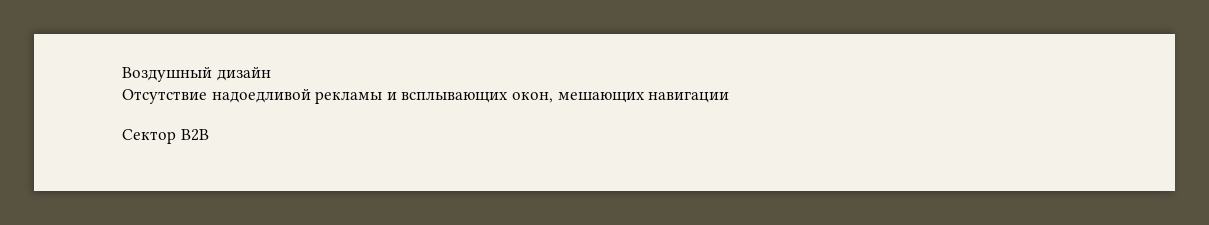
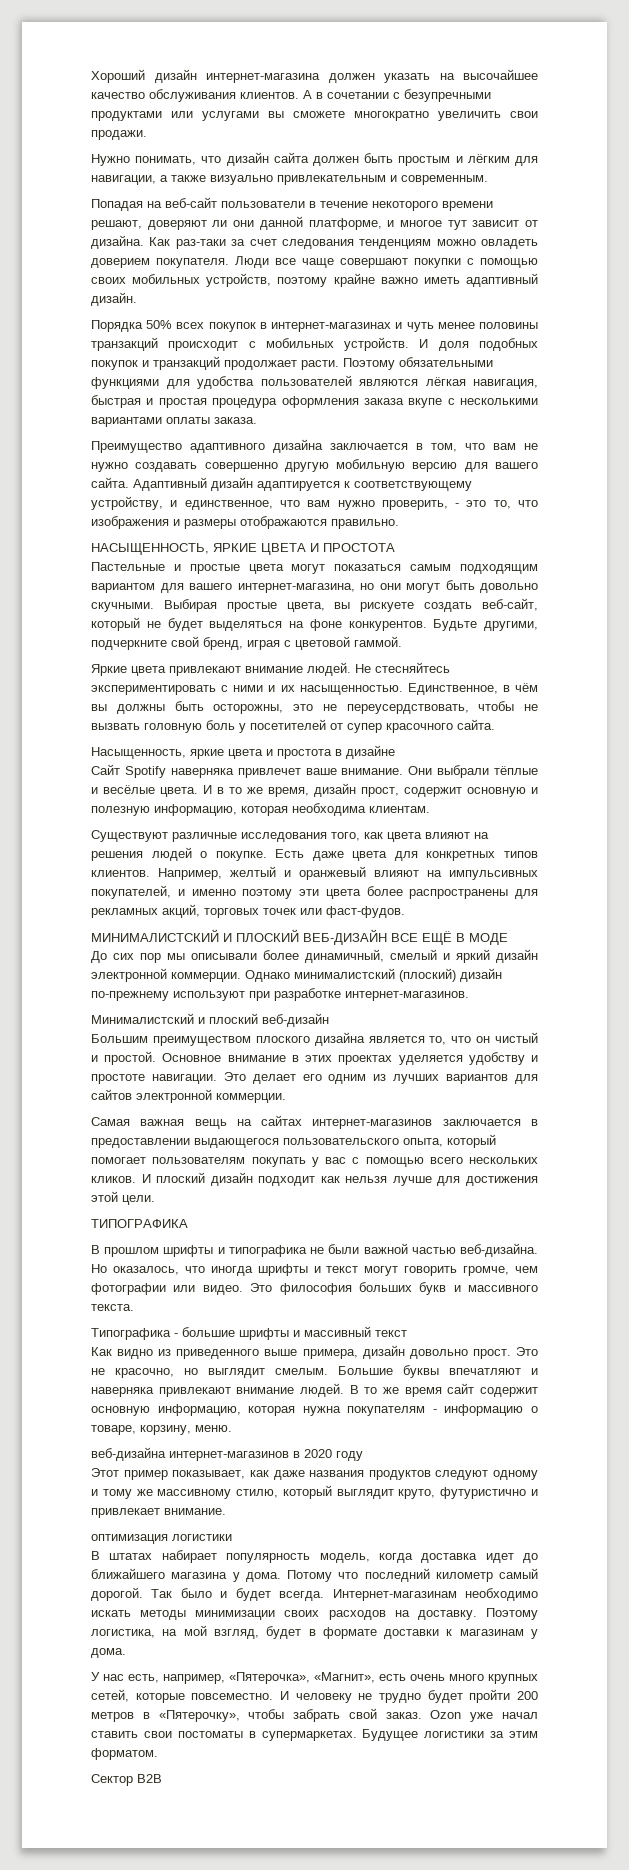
- Воздушный дизайн
- Отсутствие надоедливой рекламы и всплывающих окон, мешающих навигации
+ Хороший дизайн интернет-магазина должен указать на высочайшее качество обслуживания клиентов. А в сочетании с безупречными продуктами или услугами вы сможете многократно увеличить свои продажи.
+ Нужно понимать, что дизайн сайта должен быть простым и лёгким для навигации, а также визуально привлекательным и современным.
+ Попадая на веб-сайт пользователи в течение некоторого времени решают, доверяют ли они данной платформе, и многое тут зависит от дизайна. Как раз-таки за счет следования тенденциям можно овладеть доверием покупателя. Люди все чаще совершают покупки с помощью своих мобильных устройств, поэтому крайне важно иметь адаптивный дизайн.
+ Порядка 50% всех покупок в интернет-магазинах и чуть менее половины транзакций происходит с мобильных устройств. И доля подобных покупок и транзакций продолжает расти. Поэтому обязательными функциями для удобства пользователей являются лёгкая навигация, быстрая и простая процедура оформления заказа вкупе с несколькими вариантами оплаты заказа.
+ Преимущество адаптивного дизайна заключается в том, что вам не нужно создавать совершенно другую мобильную версию для вашего сайта. Адаптивный дизайн адаптируется к соответствующему устройству, и единственное, что вам нужно проверить, - это то, что изображения и размеры отображаются правильно.
+ НАСЫЩЕННОСТЬ, ЯРКИЕ ЦВЕТА И ПРОСТОТА
+ Пастельные и простые цвета могут показаться самым подходящим вариантом для вашего интернет-магазина, но они могут быть довольно скучными. Выбирая простые цвета, вы рискуете создать веб-сайт, который не будет выделяться на фоне конкурентов. Будьте другими, подчеркните свой бренд, играя с цветовой гаммой.
+ Яркие цвета привлекают внимание людей. Не стесняйтесь экспериментировать с ними и их насыщенностью. Единственное, в чём вы должны быть осторожны, это не переусердствовать, чтобы не вызвать головную боль у посетителей от супер красочного сайта.
+ Насыщенность, яркие цвета и простота в дизайне
+ Сайт Spotify наверняка привлечет ваше внимание. Они выбрали тёплые и весёлые цвета. И в то же время, дизайн прост, содержит основную и полезную информацию, которая необходима клиентам.
+ Существуют различные исследования того, как цвета влияют на решения людей о покупке. Есть даже цвета для конкретных типов клиентов. Например, желтый и оранжевый влияют на импульсивных покупателей, и именно поэтому эти цвета более распространены для рекламных акций, торговых точек или фаст-фудов.
+ МИНИМАЛИСТСКИЙ И ПЛОСКИЙ ВЕБ-ДИЗАЙН ВСЕ ЕЩЁ В МОДЕ
+ До сих пор мы описывали более динамичный, смелый и яркий дизайн электронной коммерции. Однако минималистский (плоский) дизайн по-прежнему используют при разработке интернет-магазинов.
+ Минималистский и плоский веб-дизайн
+ Большим преимуществом плоского дизайна является то, что он чистый и простой. Основное внимание в этих проектах уделяется удобству и простоте навигации. Это делает его одним из лучших вариантов для сайтов электронной коммерции.
+ Самая важная вещь на сайтах интернет-магазинов заключается в предоставлении выдающегося пользовательского опыта, который помогает пользователям покупать у вас с помощью всего нескольких кликов. И плоский дизайн подходит как нельзя лучше для достижения этой цели.
+ ТИПОГРАФИКА
+ В прошлом шрифты и типографика не были важной частью веб-дизайна. Но оказалось, что иногда шрифты и текст могут говорить громче, чем фотографии или видео. Это философия больших букв и массивного текста.
+ Типографика - большие шрифты и массивный текст
+ Как видно из приведенного выше примера, дизайн довольно прост. Это не красочно, но выглядит смелым. Большие буквы впечатляют и наверняка привлекают внимание людей. В то же время сайт содержит основную информацию, которая нужна покупателям - информацию о товаре, корзину, меню.
+ веб-дизайна интернет-магазинов в 2020 году
+ Этот пример показывает, как даже названия продуктов следуют одному и тому же массивному стилю, который выглядит круто, футуристично и привлекает внимание.
+ оптимизация логистики
+ В штатах набирает популярность модель, когда доставка идет до ближайшего магазина у дома. Потому что последний километр самый дорогой. Так было и будет всегда. Интернет-магазинам необходимо искать методы минимизации своих расходов на доставку. Поэтому логистика, на мой взгляд, будет в формате доставки к магазинам у дома.
+ У нас есть, например, «Пятерочка», «Магнит», есть очень много крупных сетей, которые повсеместно. И человеку не трудно будет пройти 200 метров в «Пятерочку», чтобы забрать свой заказ. Ozon уже начал ставить свои постоматы в супермаркетах. Будущее логистики за этим форматом.

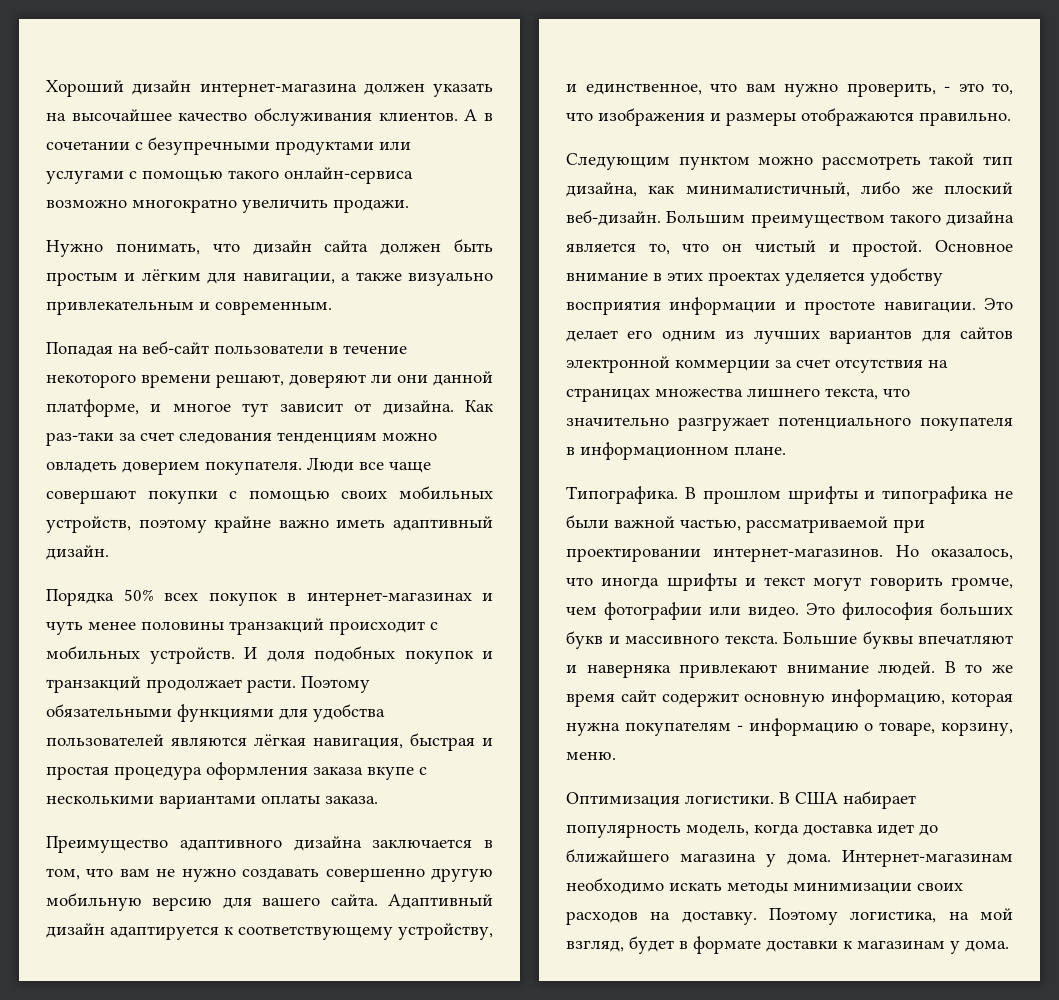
- А в сочетании с безупречными продуктами или услугами вы сможете многократно увеличить свои продажи.
+ А в сочетании с безупречными продуктами или услугами с помощью такого онлайн-сервиса возможно многократно увеличить продажи.
- НАСЫЩЕННОСТЬ, ЯРКИЕ ЦВЕТА И ПРОСТОТА
- Пастельные и простые цвета могут показаться самым подходящим вариантом для вашего интернет-магазина, но они могут быть довольно скучными. Выбирая простые цвета, вы рискуете создать веб-сайт, который не будет выделяться на фоне конкурентов. Будьте другими, подчеркните свой бренд, играя с цветовой гаммой.
- Яркие цвета привлекают внимание людей. Не стесняйтесь экспериментировать с ними и их насыщенностью. Единственное, в чём вы должны быть осторожны, это не переусердствовать, чтобы не вызвать головную боль у посетителей от супер красочного сайта.
- Насыщенность, яркие цвета и простота в дизайне
- Сайт Spotify наверняка привлечет ваше внимание. Они выбрали тёплые и весёлые цвета. И в то же время, дизайн прост, содержит основную и полезную информацию, которая необходима клиентам.
- Существуют различные исследования того, как цвета влияют на решения людей о покупке. Есть даже цвета для конкретных типов клиентов. Например, желтый и оранжевый влияют на импульсивных покупателей, и именно поэтому эти цвета более распространены для рекламных акций, торговых точек или фаст-фудов.
- МИНИМАЛИСТСКИЙ И ПЛОСКИЙ ВЕБ-ДИЗАЙН ВСЕ ЕЩЁ В МОДЕ
- До сих пор мы описывали более динамичный, смелый и яркий дизайн электронной коммерции. Однако минималистский (плоский) дизайн по-прежнему используют при разработке интернет-магазинов.
- Минималистский и плоский веб-дизайн
- Большим преимуществом плоского дизайна является то, что он чистый и простой.
+ Следующим пунктом можно рассмотреть такой тип дизайна, как минималистичный, либо же плоский веб-дизайн. Большим преимуществом такого дизайна является то, что он чистый и простой.
- Основное внимание в этих проектах уделяется удобству и простоте навигации.
+ Основное внимание в этих проектах уделяется удобству восприятия информации и простоте навигации.
- Это делает его одним из лучших вариантов для сайтов электронной коммерции.
- Самая важная вещь на сайтах интернет-магазинов заключается в предоставлении выдающегося пользовательского опыта, который помогает пользователям покупать у вас с помощью всего нескольких кликов. И плоский дизайн подходит как нельзя лучше для достижения этой цели.
- ТИПОГРАФИКА
- В прошлом шрифты и типографика не были важной частью веб-дизайна.
+ Это делает его одним из лучших вариантов для сайтов электронной коммерции за счет отсутствия на страницах множества лишнего текста, что значительно разгружает потенциального покупателя в информационном плане.
+ Типографика. В прошлом шрифты и типографика не были важной частью, рассматриваемой при проектировании интернет-магазинов.
- Это философия больших букв и массивного текста.
- Типографика - большие шрифты и массивный текст
- Как видно из приведенного выше примера, дизайн довольно прост. Это не красочно, но выглядит смелым. Большие буквы впечатляют и наверняка привлекают внимание людей.
+ Это философия больших букв и массивного текста. Большие буквы впечатляют и наверняка привлекают внимание людей.
- веб-дизайна интернет-магазинов в 2020 году
- Этот пример показывает, как даже названия продуктов следуют одному и тому же массивному стилю, который выглядит круто, футуристично и привлекает внимание.
- оптимизация логистики
- В штатах набирает популярность модель, когда доставка идет до ближайшего магазина у дома.
+ Оптимизация логистики. В США набирает популярность модель, когда доставка идет до ближайшего магазина у дома.
- Потому что последний километр самый дорогой. Так было и будет всегда.
- У нас есть, например, «Пятерочка», «Магнит», есть очень много крупных сетей, которые повсеместно. И человеку не трудно будет пройти 200 метров в «Пятерочку», чтобы забрать свой заказ. Ozon уже начал ставить свои постоматы в супермаркетах. Будущее логистики за этим форматом.
- Сектор B2B

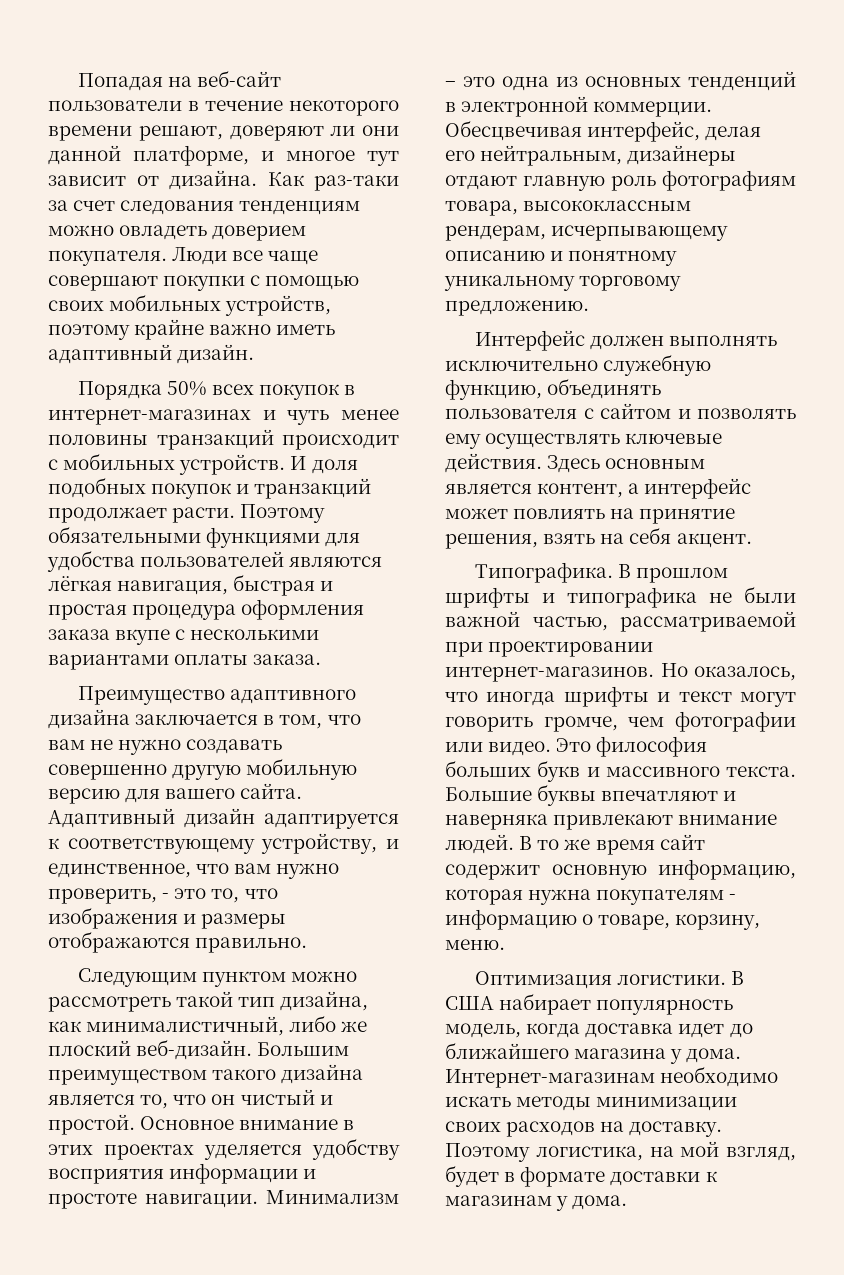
- Хороший дизайн интернет-магазина должен указать на высочайшее качество обслуживания клиентов. А в сочетании с безупречными продуктами или услугами с помощью такого онлайн-сервиса возможно многократно увеличить продажи.
- Нужно понимать, что дизайн сайта должен быть простым и лёгким для навигации, а также визуально привлекательным и современным.
- Это делает его одним из лучших вариантов для сайтов электронной коммерции за счет отсутствия на страницах множества лишнего текста, что значительно разгружает потенциального покупателя в информационном плане.
+ Минимализм – это одна из основных тенденций в электронной коммерции. Обесцвечивая интерфейс, делая его нейтральным, дизайнеры отдают главную роль фотографиям товара, высококлассным рендерам, исчерпывающему описанию и понятному уникальному торговому предложению.
+ Интерфейс должен выполнять исключительно служебную функцию, объединять пользователя с сайтом и позволять ему осуществлять ключевые действия. Здесь основным является контент, а интерфейс может повлиять на принятие решения, взять на себя акцент.

